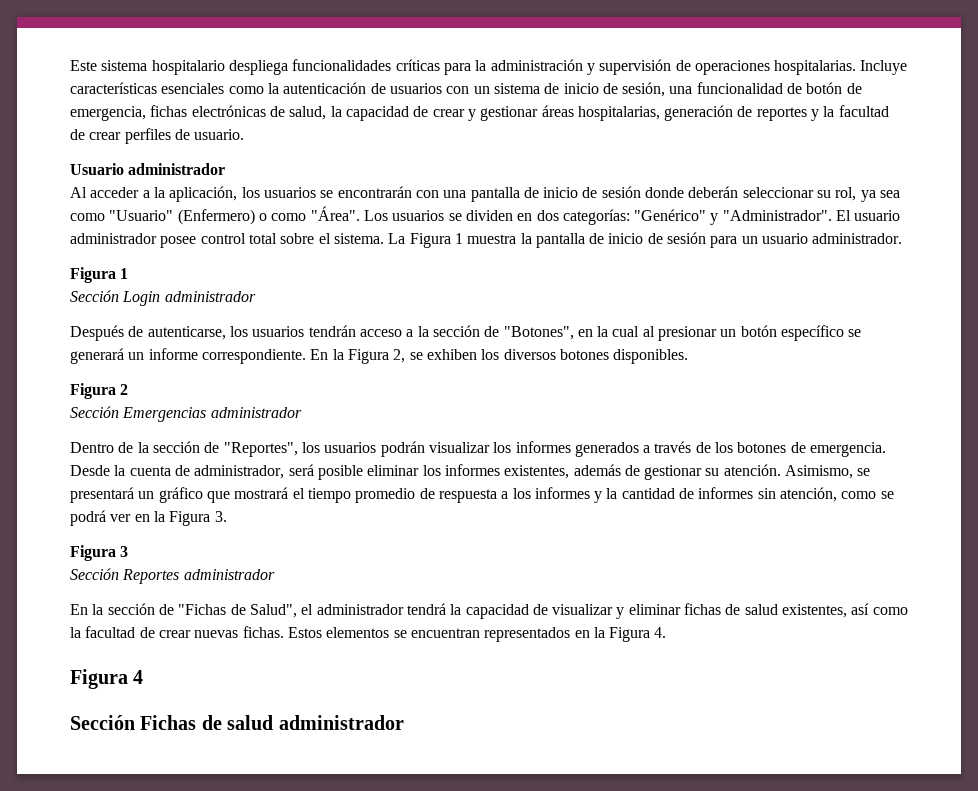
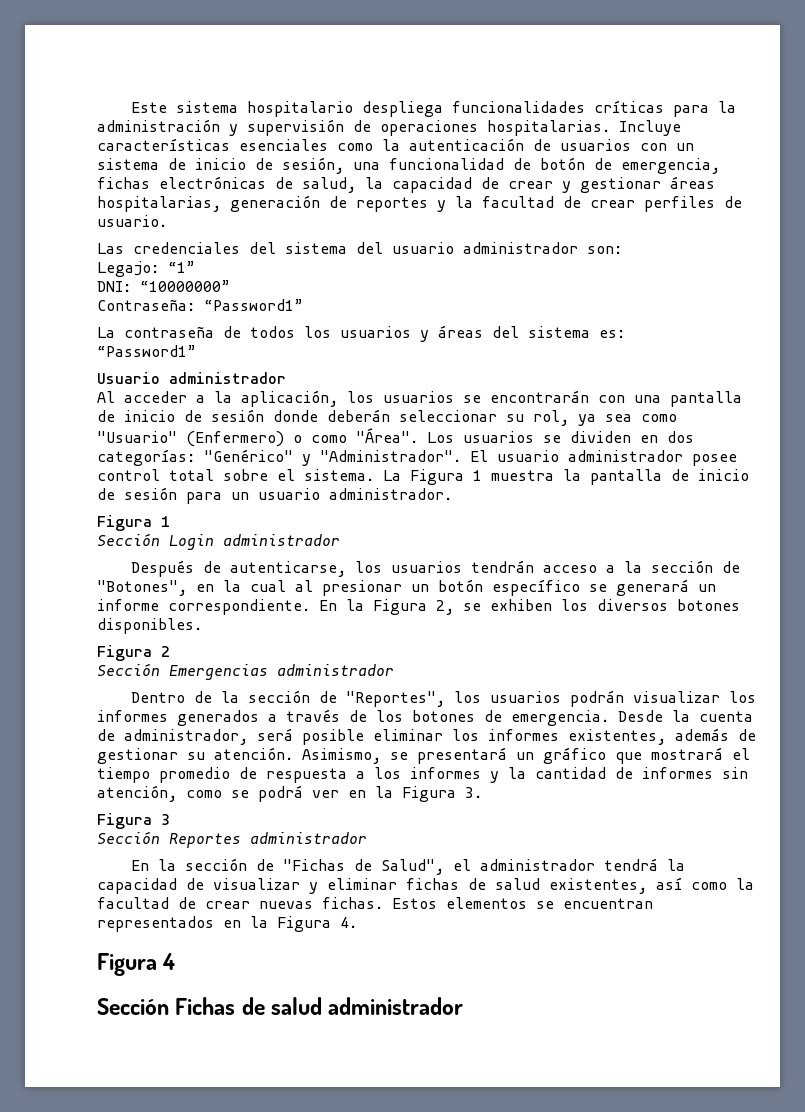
+ Las credenciales del sistema del usuario administrador son:
+ Legajo: “1”
+ DNI: “10000000”
+ Contraseña: “Password1”
+ La contraseña de todos los usuarios y áreas del sistema es:
+ “Password1”

